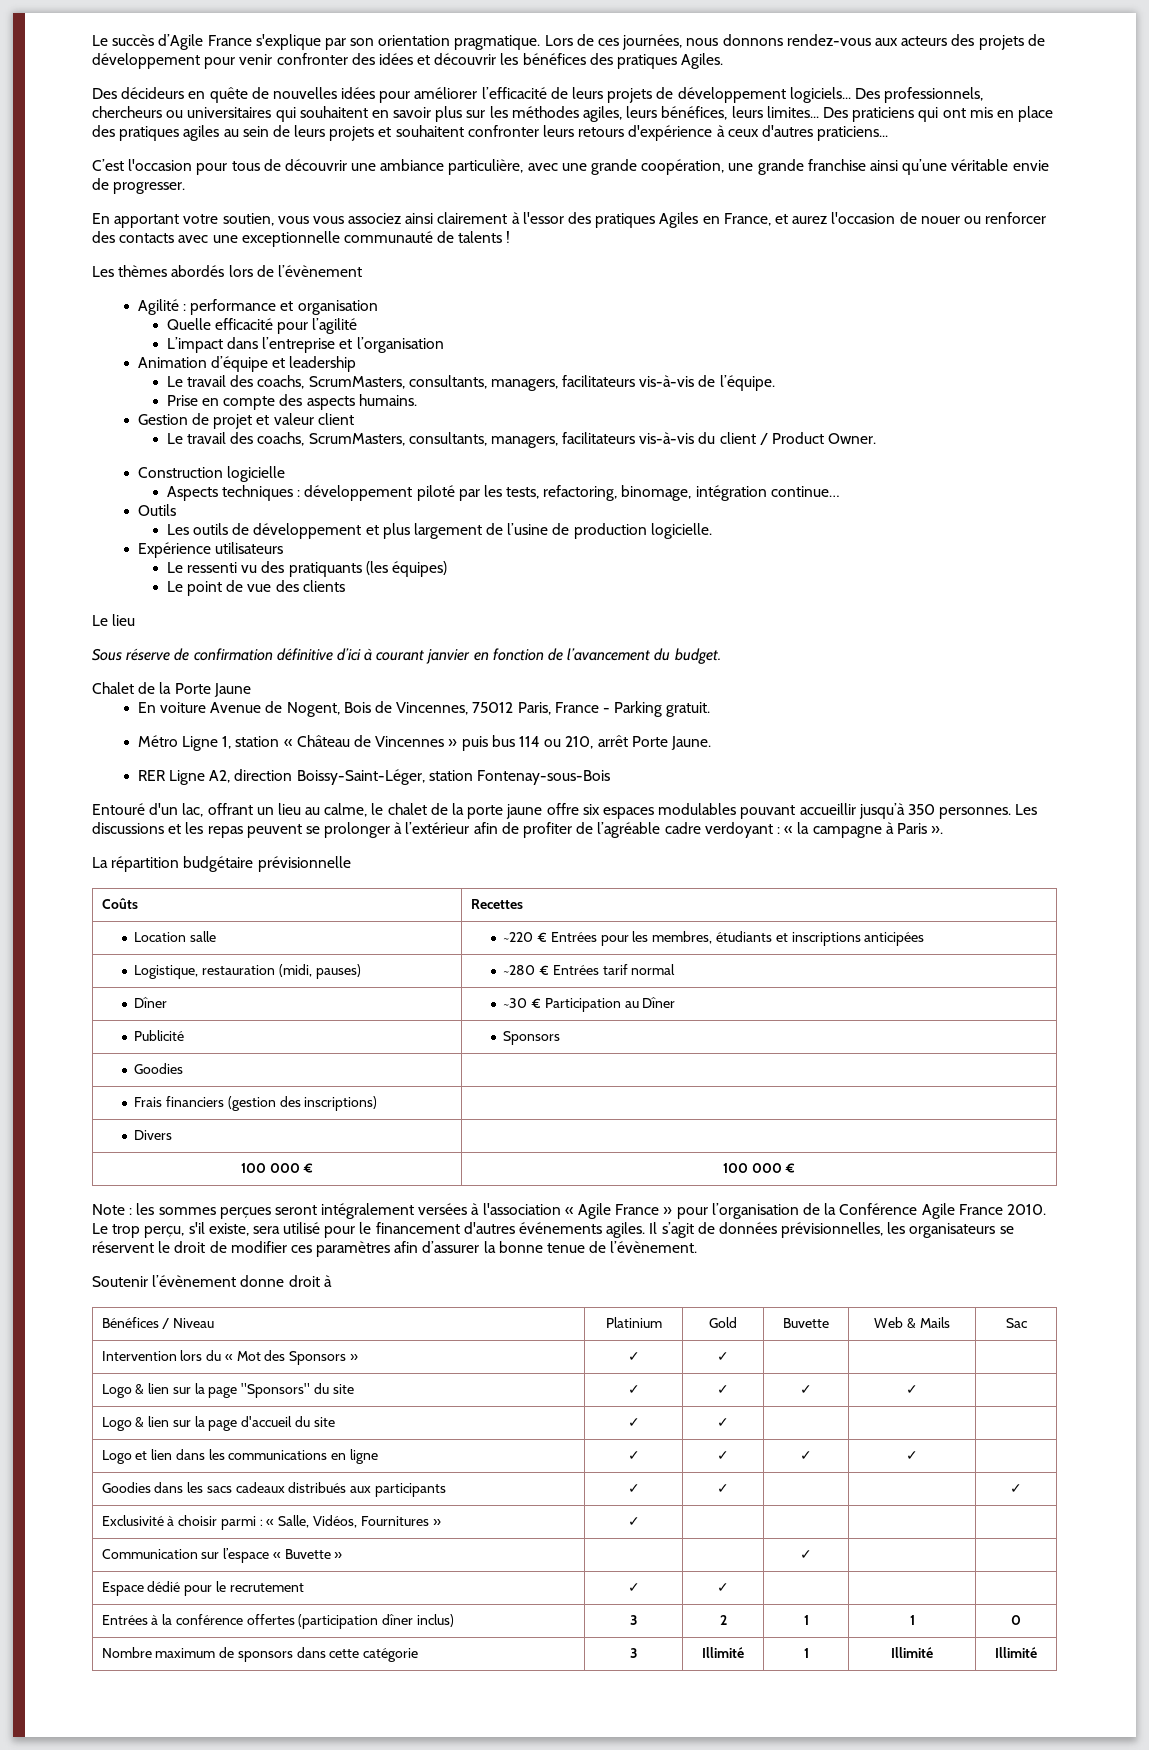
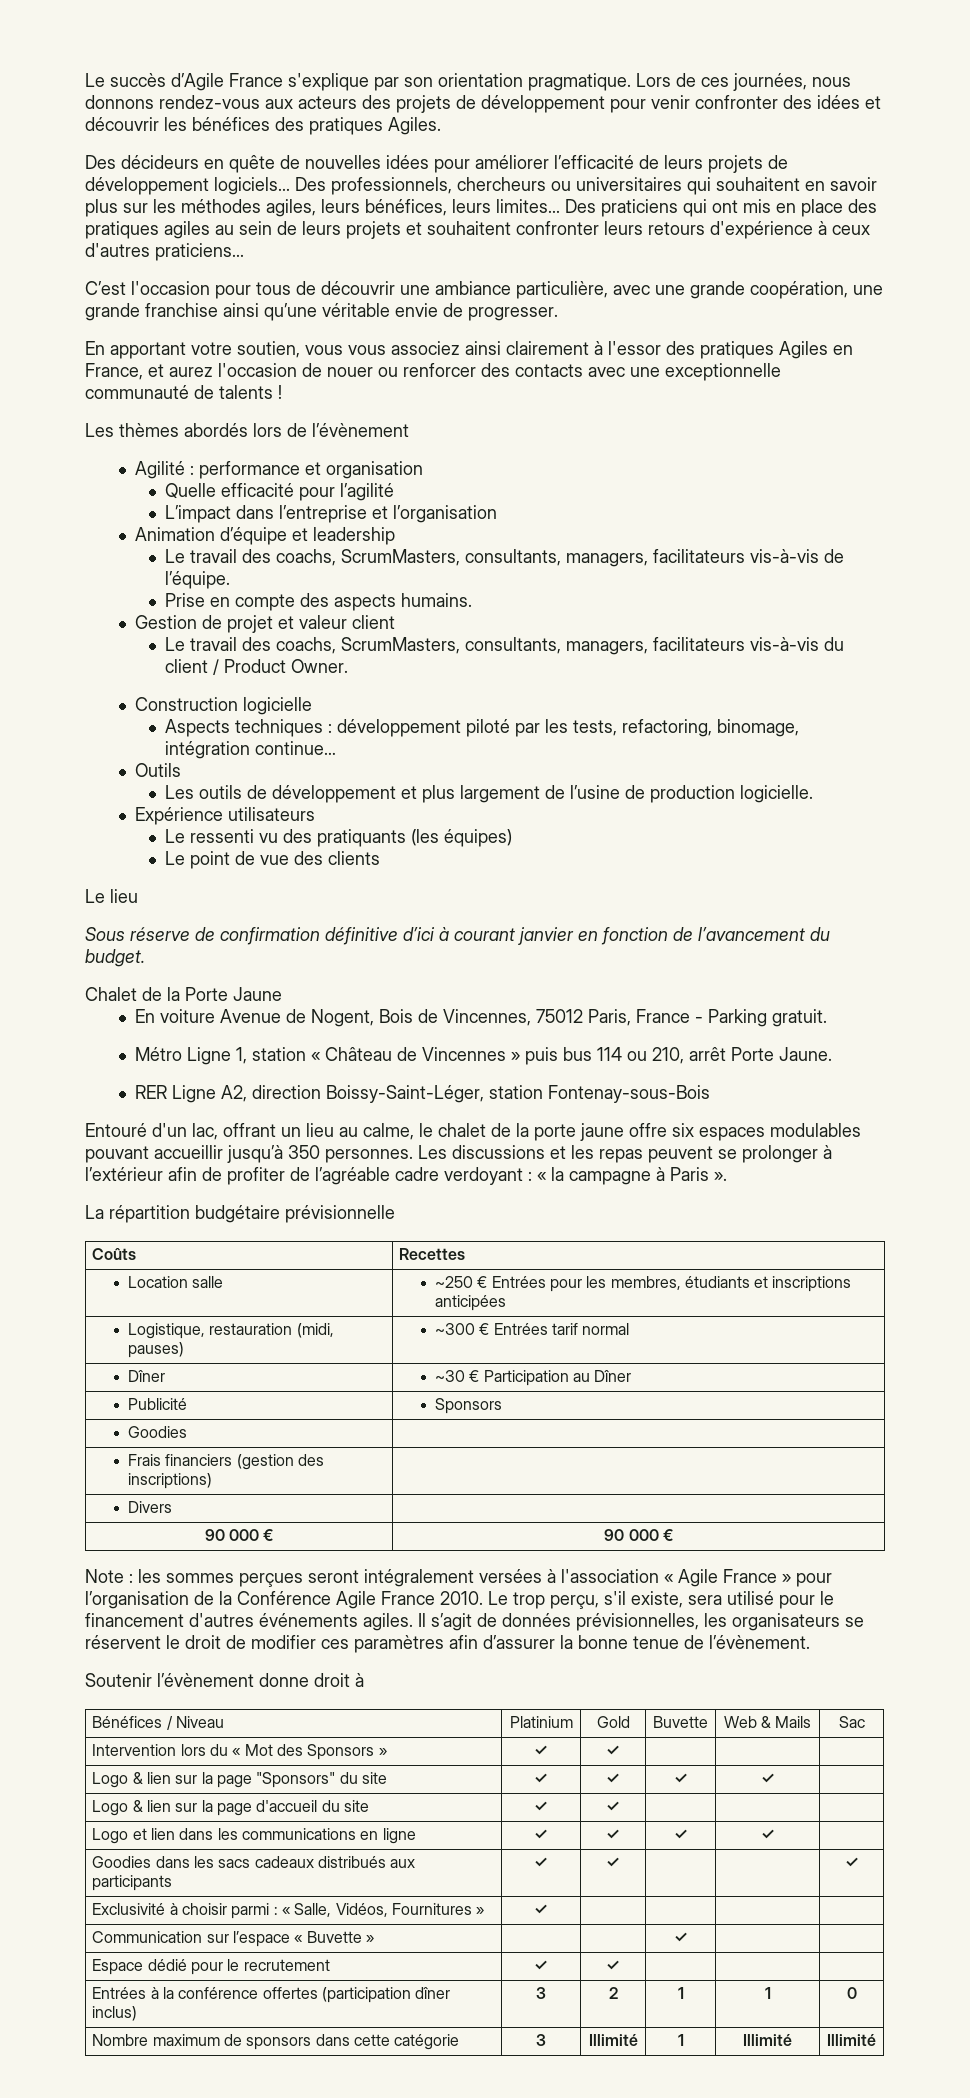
- Location salle | ~220 € Entrées pour les membres, étudiants et inscriptions anticipées
+ Location salle | ~250 € Entrées pour les membres, étudiants et inscriptions anticipées
- Logistique, restauration (midi, pauses) | ~280 € Entrées tarif normal
+ Logistique, restauration (midi, pauses) | ~300 € Entrées tarif normal
- 100 000 € | 100 000 €
+ 90 000 € | 90 000 €

